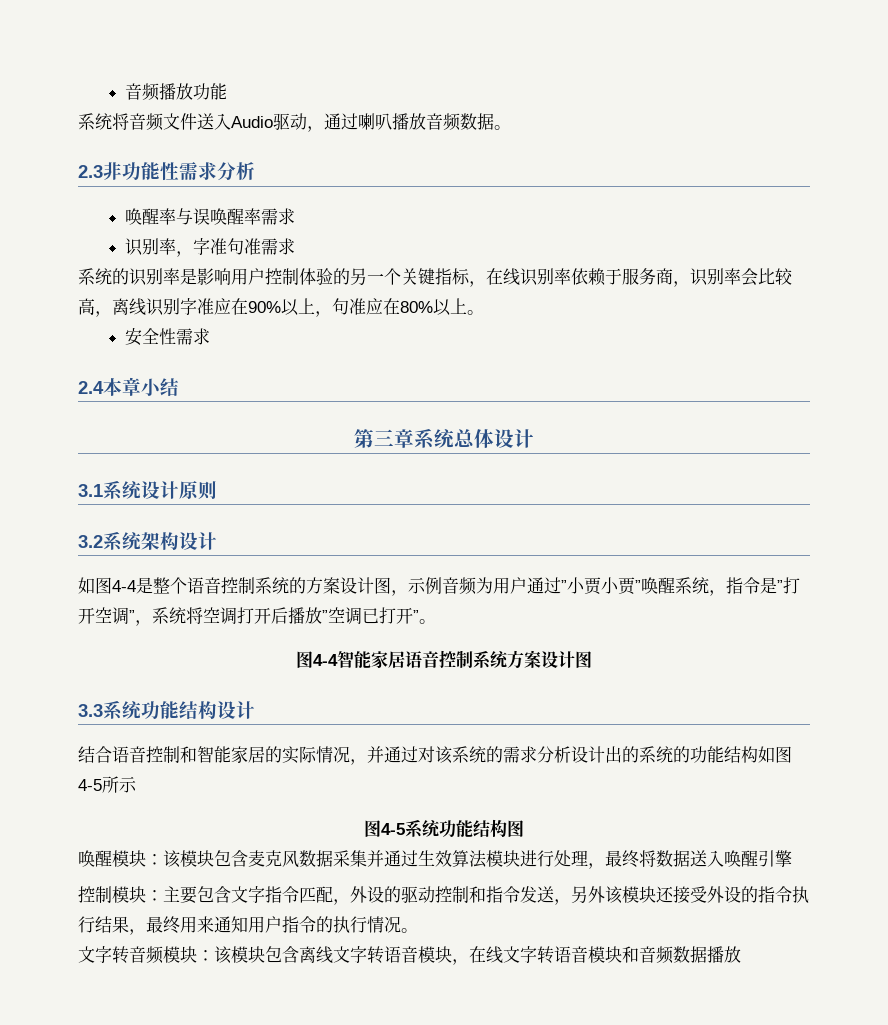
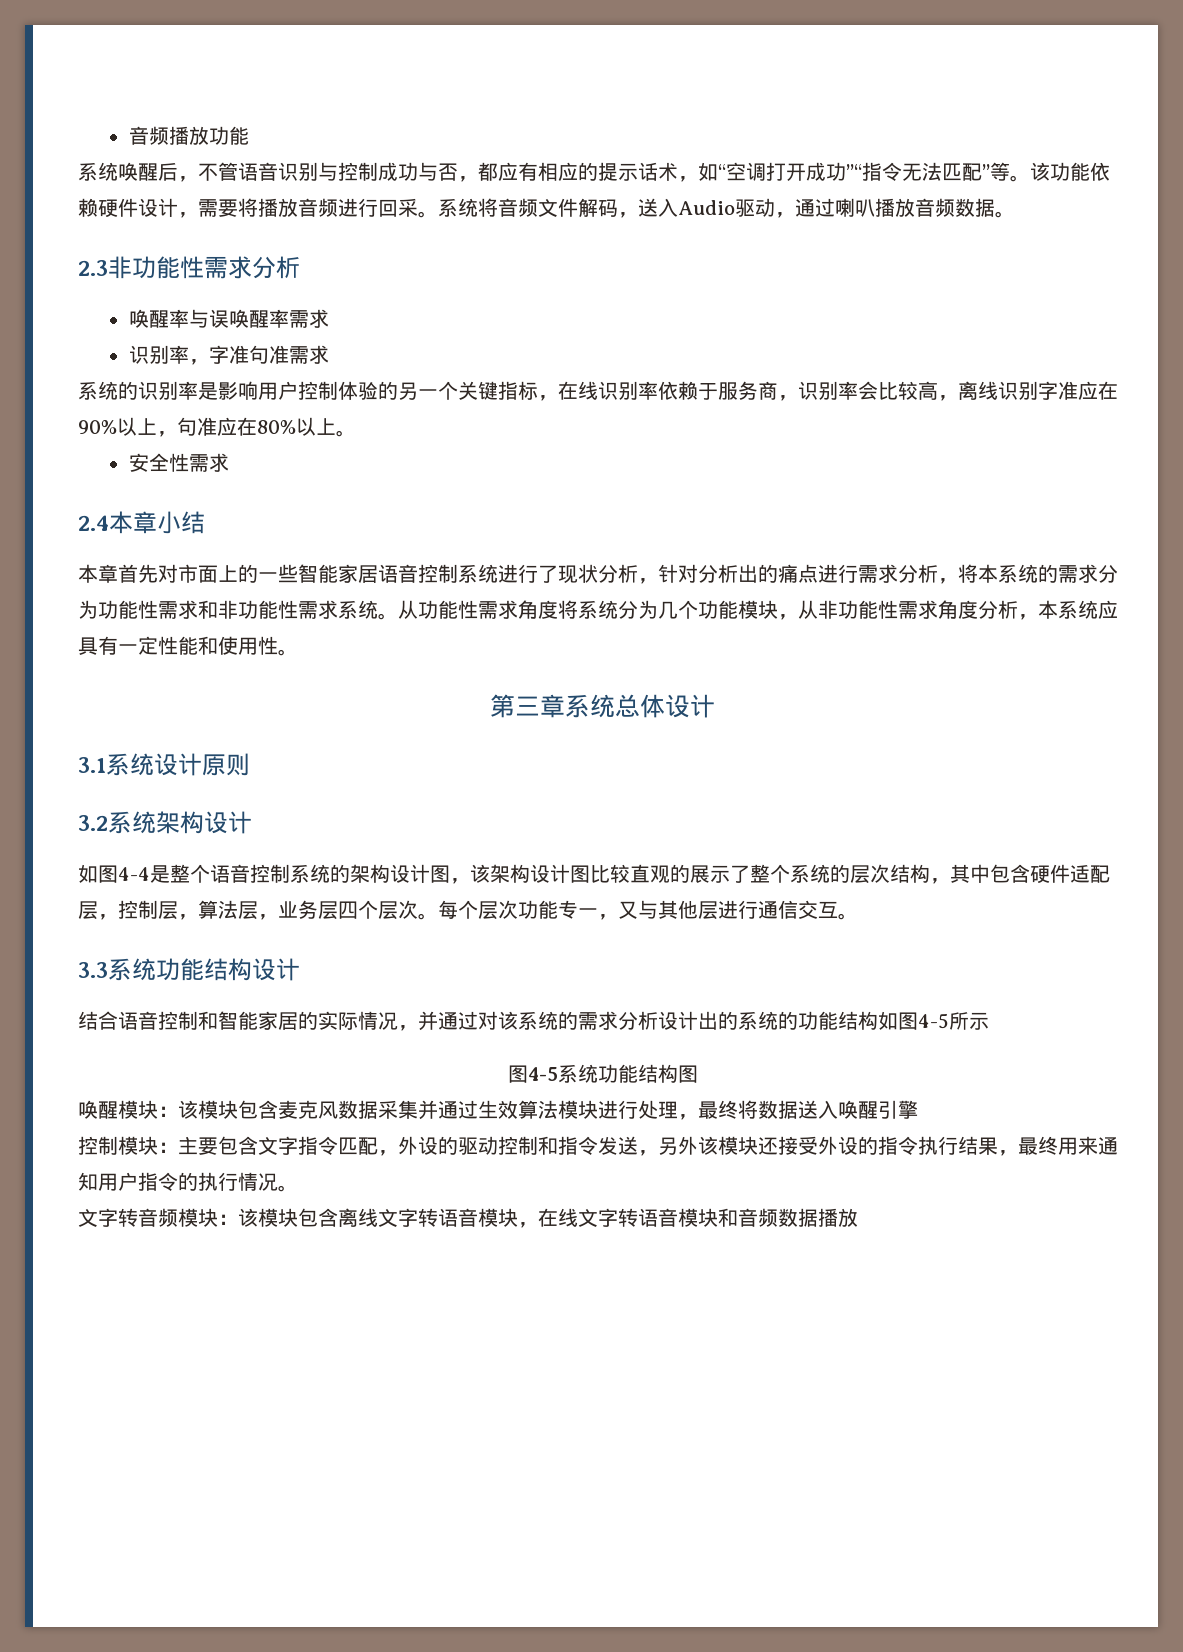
- 系统将音频文件送入Audio驱动，通过喇叭播放音频数据。
+ 系统唤醒后，不管语音识别与控制成功与否，都应有相应的提示话术，如“空调打开成功”“指令无法匹配”等。该功能依赖硬件设计，需要将播放音频进行回采。系统将音频文件解码，送入Audio驱动，通过喇叭播放音频数据。
+ 本章首先对市面上的一些智能家居语音控制系统进行了现状分析，针对分析出的痛点进行需求分析，将本系统的需求分为功能性需求和非功能性需求系统。从功能性需求角度将系统分为几个功能模块，从非功能性需求角度分析，本系统应具有一定性能和使用性。
- 如图4-4是整个语音控制系统的方案设计图，示例音频为用户通过”小贾小贾”唤醒系统，指令是”打开空调”，系统将空调打开后播放”空调已打开”。
- 图4-4智能家居语音控制系统方案设计图
+ 如图4-4是整个语音控制系统的架构设计图，该架构设计图比较直观的展示了整个系统的层次结构，其中包含硬件适配层，控制层，算法层，业务层四个层次。每个层次功能专一，又与其他层进行通信交互。

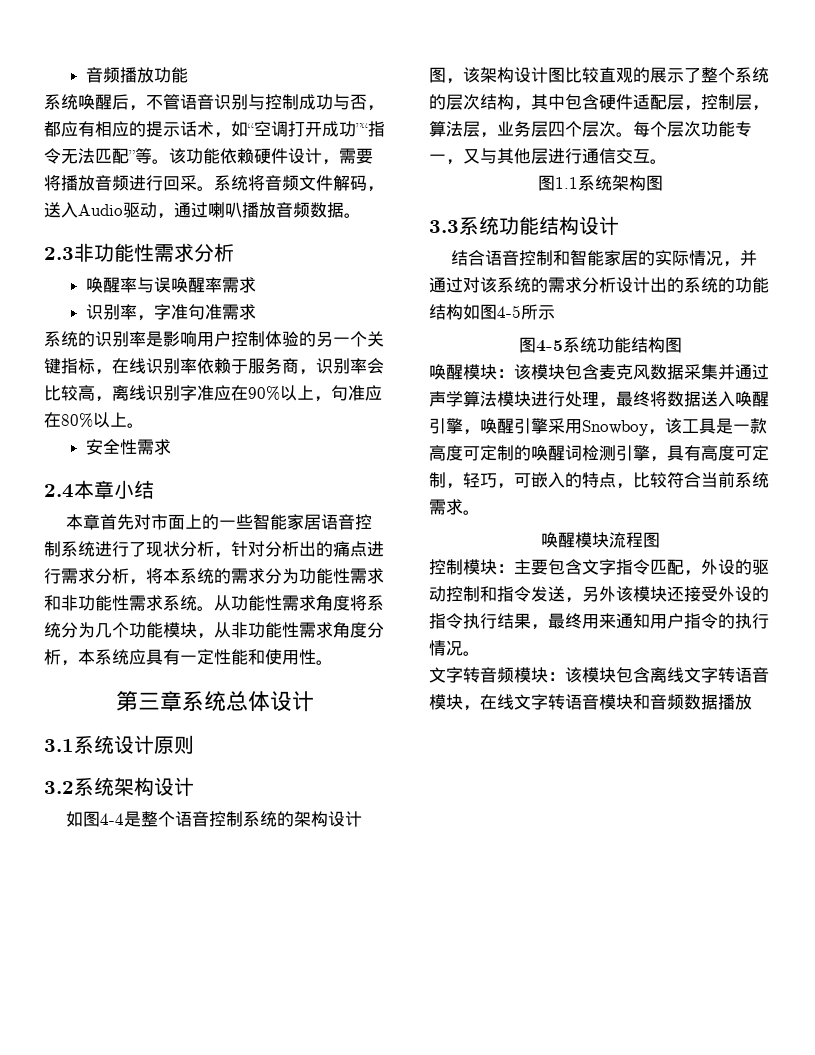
+ 图1.1系统架构图
- 唤醒模块：该模块包含麦克风数据采集并通过生效算法模块进行处理，最终将数据送入唤醒引擎
+ 唤醒模块：该模块包含麦克风数据采集并通过声学算法模块进行处理，最终将数据送入唤醒引擎，唤醒引擎采用Snowboy，该工具是一款高度可定制的唤醒词检测引擎，具有高度可定制，轻巧，可嵌入的特点，比较符合当前系统需求。
+ 唤醒模块流程图

